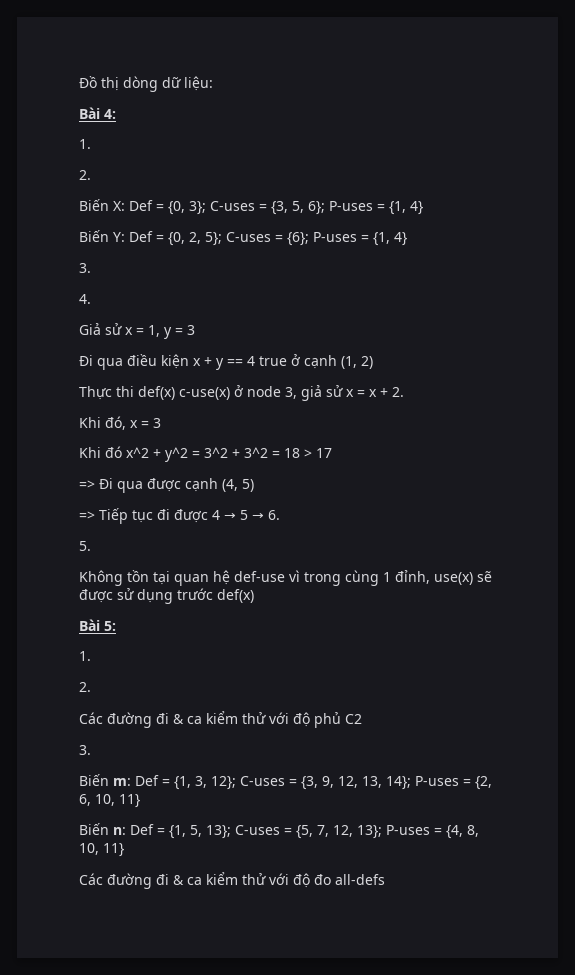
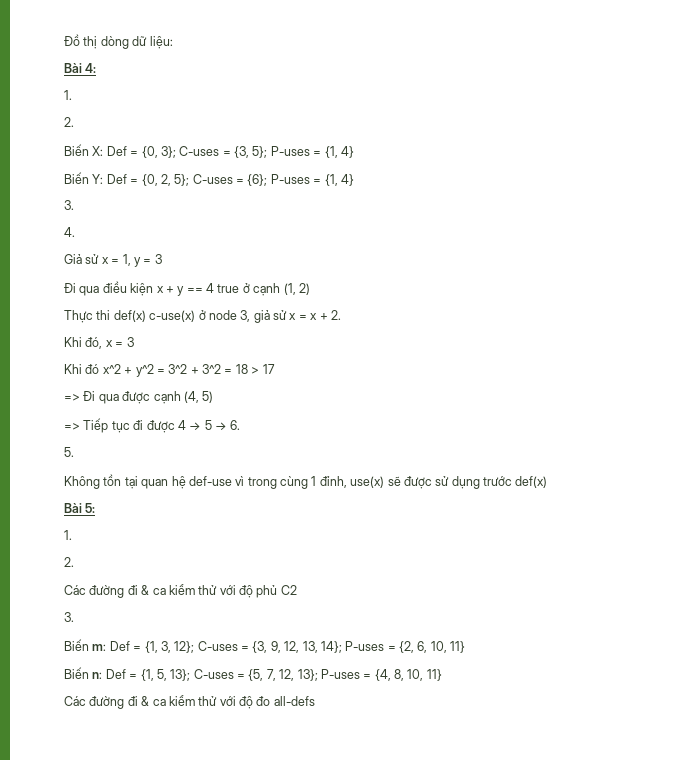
- Biến X: Def = {0, 3}; C-uses = {3, 5, 6}; P-uses = {1, 4}
+ Biến X: Def = {0, 3}; C-uses = {3, 5}; P-uses = {1, 4}

